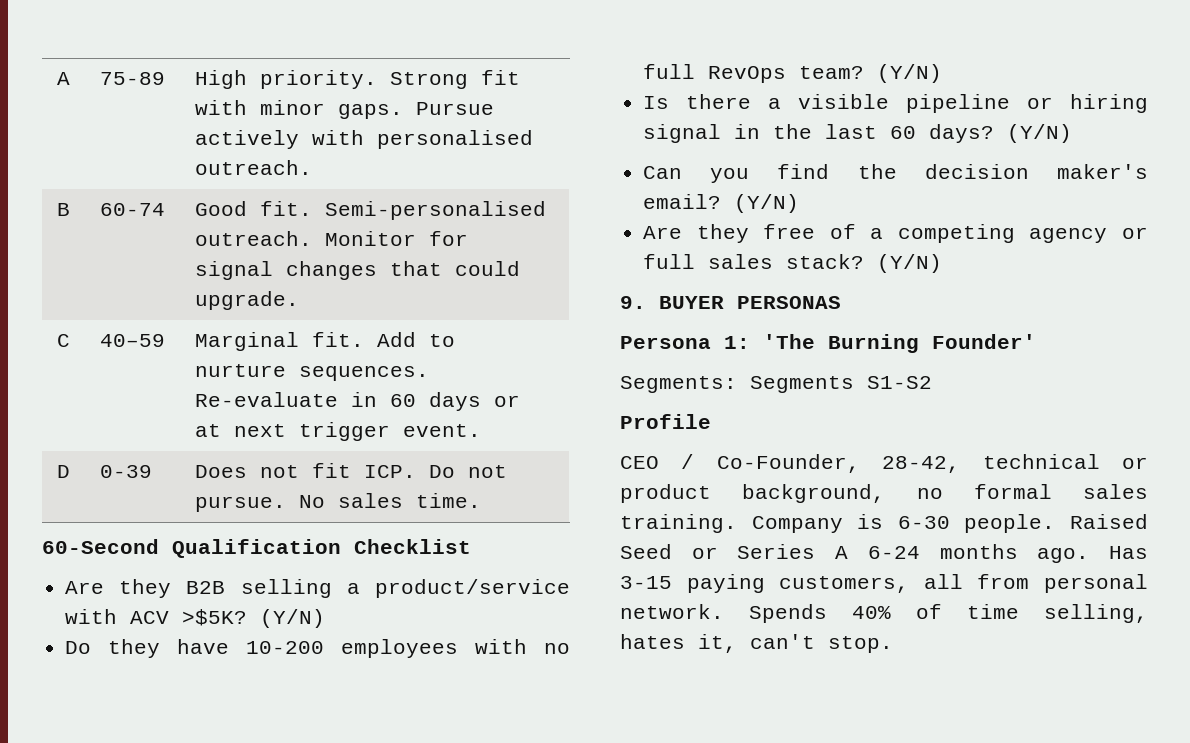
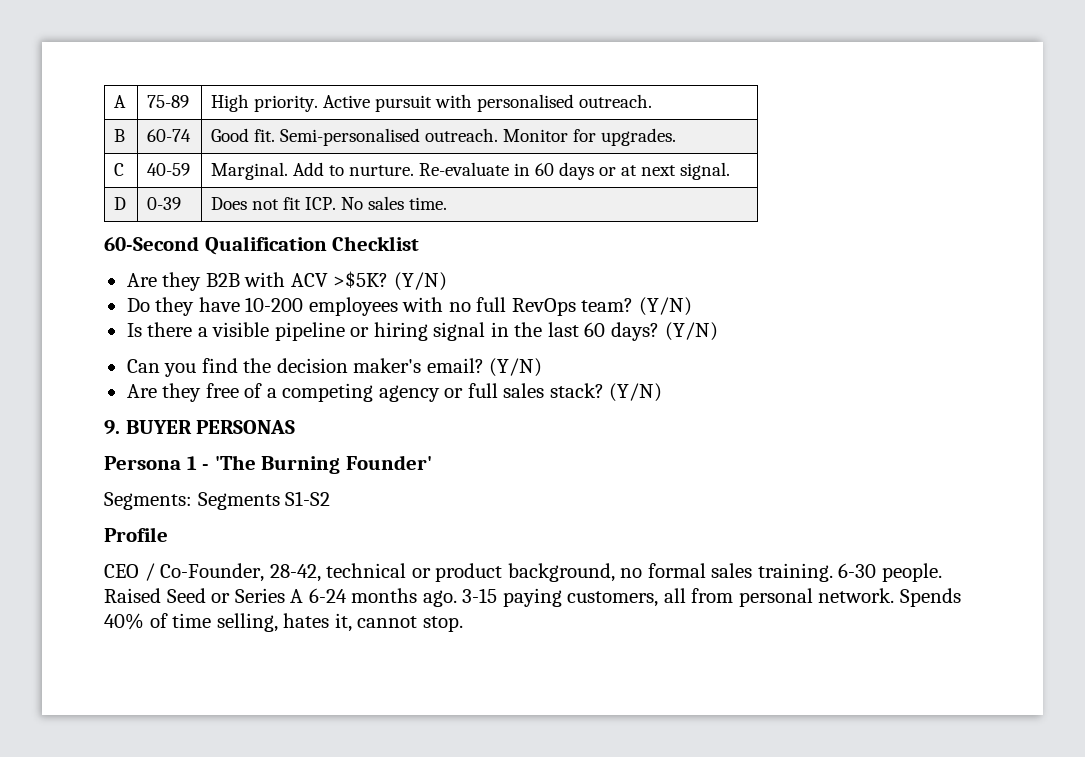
- A | 75-89 | High priority. Strong fit with minor gaps. Pursue actively with personalised outreach.
+ A | 75-89 | High priority. Active pursuit with personalised outreach.
- B | 60-74 | Good fit. Semi-personalised outreach. Monitor for signal changes that could upgrade.
- C | 40–59 | Marginal fit. Add to nurture sequences. Re-evaluate in 60 days or at next trigger event.
+ B | 60-74 | Good fit. Semi-personalised outreach. Monitor for upgrades.
+ C | 40-59 | Marginal. Add to nurture. Re-evaluate in 60 days or at next signal.
- D | 0-39 | Does not fit ICP. Do not pursue. No sales time.
+ D | 0-39 | Does not fit ICP. No sales time.
- Are they B2B selling a product/service with ACV >$5K?
+ Are they B2B with ACV >$5K?
- Persona 1: 'The Burning Founder'
+ Persona 1 - 'The Burning Founder'
- Company is 6-30 people.
+ 6-30 people.
- Has 3-15 paying customers, all from personal network.
+ 3-15 paying customers, all from personal network.
- Spends 40% of time selling, hates it, can't stop.
+ Spends 40% of time selling, hates it, cannot stop.

